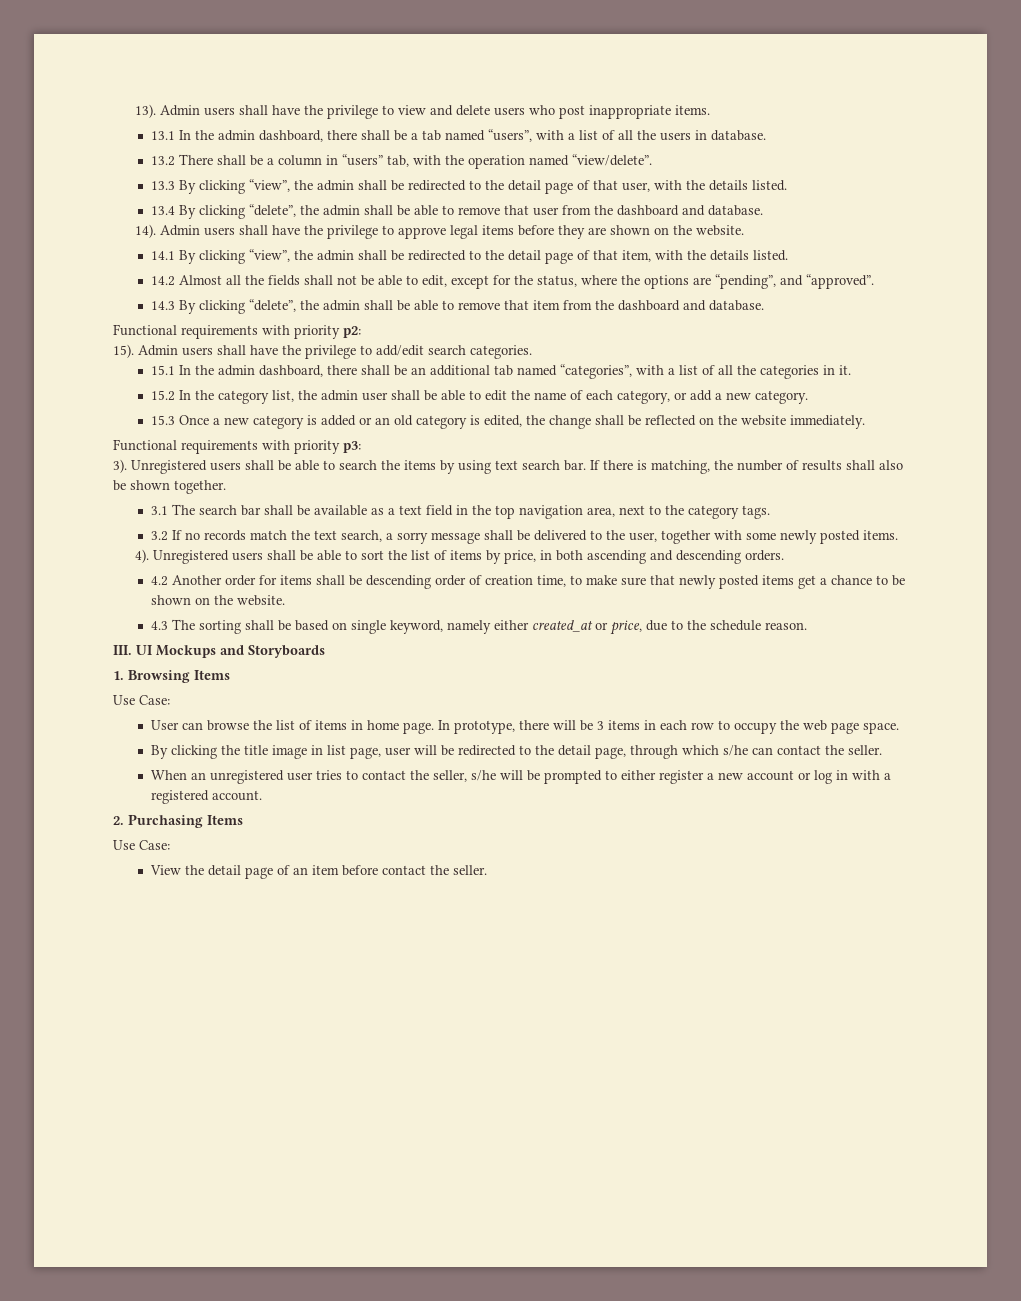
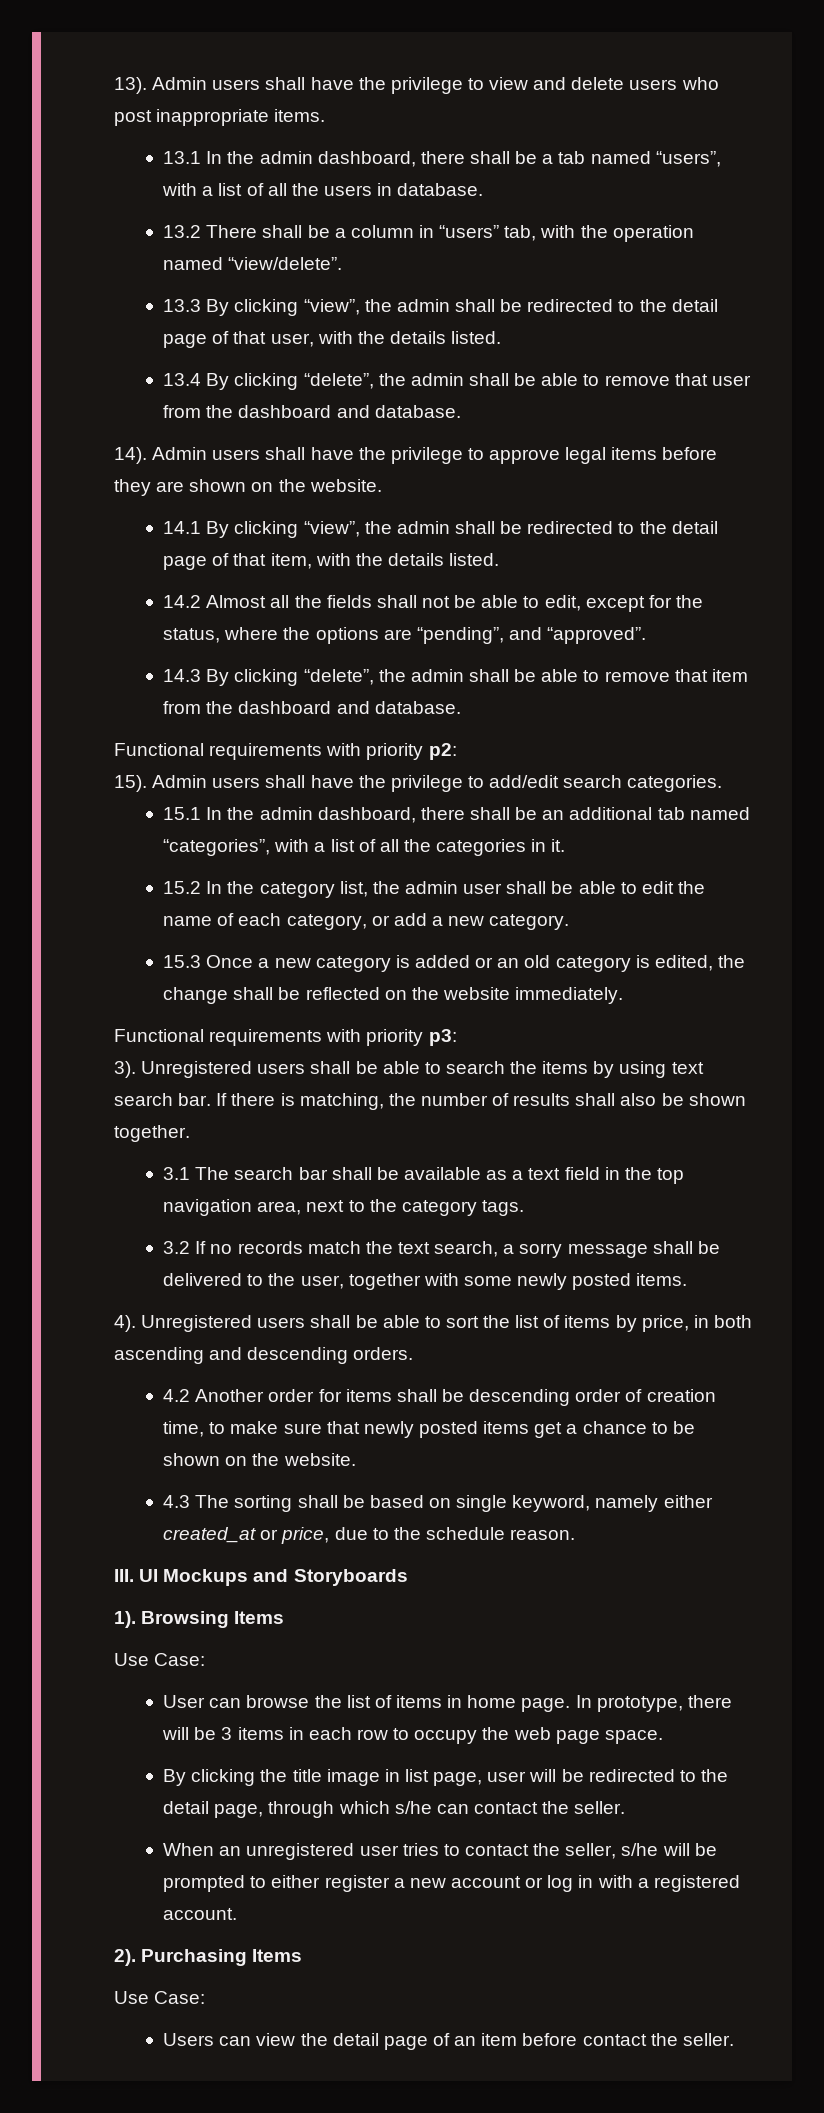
- 1. Browsing Items
+ 1). Browsing Items
- 2. Purchasing Items
+ 2). Purchasing Items
- View the detail page of an item before contact the seller.
+ Users can view the detail page of an item before contact the seller.

